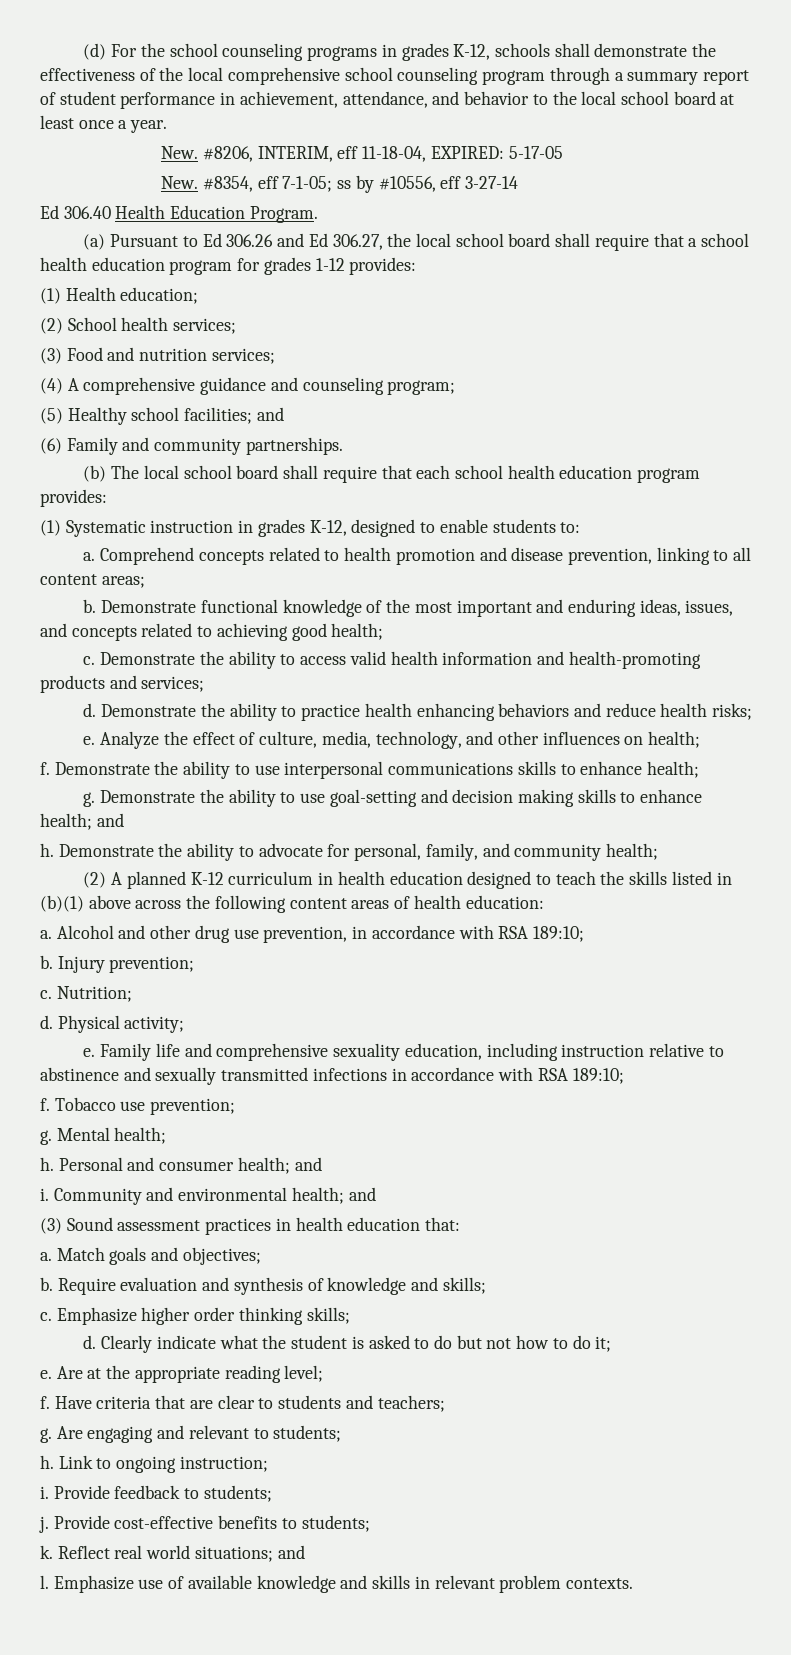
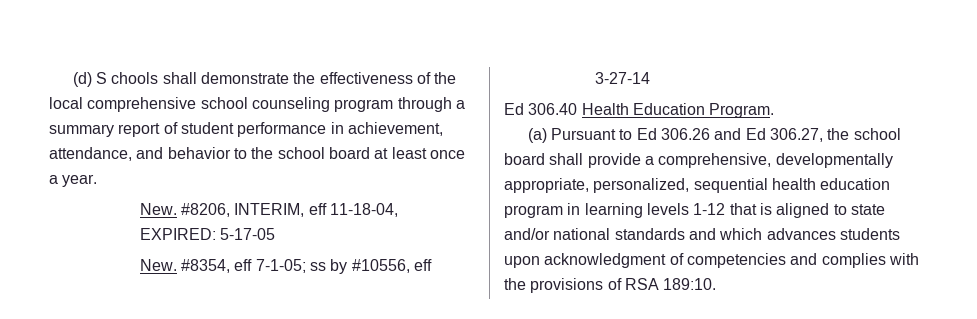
- (d) For the school counseling programs in grades K-12, schools shall demonstrate the effectiveness of the local comprehensive school counseling program through a summary report of student performance in achievement, attendance, and behavior to the local school board at least once a year.
+ (d) S chools shall demonstrate the effectiveness of the local comprehensive school counseling program through a summary report of student performance in achievement, attendance, and behavior to the school board at least once a year.
- (a) Pursuant to Ed 306.26 and Ed 306.27, the local school board shall require that a school health education program for grades 1-12 provides:
- (1) Health education;
- (2) School health services;
- (3) Food and nutrition services;
- (4) A comprehensive guidance and counseling program;
- (5) Healthy school facilities; and
- (6) Family and community partnerships.
- (b) The local school board shall require that each school health education program provides:
- (1) Systematic instruction in grades K-12, designed to enable students to:
- a. Comprehend concepts related to health promotion and disease prevention, linking to all content areas;
- b. Demonstrate functional knowledge of the most important and enduring ideas, issues, and concepts related to achieving good health;
- c. Demonstrate the ability to access valid health information and health-promoting products and services;
- d. Demonstrate the ability to practice health enhancing behaviors and reduce health risks;
- e. Analyze the effect of culture, media, technology, and other influences on health;
- f. Demonstrate the ability to use interpersonal communications skills to enhance health;
- g. Demonstrate the ability to use goal-setting and decision making skills to enhance health; and
- h. Demonstrate the ability to advocate for personal, family, and community health;
- (2) A planned K-12 curriculum in health education designed to teach the skills listed in (b)(1) above across the following content areas of health education:
- a. Alcohol and other drug use prevention, in accordance with RSA 189:10;
- b. Injury prevention;
- c. Nutrition;
- d. Physical activity;
- e. Family life and comprehensive sexuality education, including instruction relative to abstinence and sexually transmitted infections in accordance with RSA 189:10;
- f. Tobacco use prevention;
- g. Mental health;
- h. Personal and consumer health; and
- i. Community and environmental health; and
- (3) Sound assessment practices in health education that:
- a. Match goals and objectives;
- b. Require evaluation and synthesis of knowledge and skills;
- c. Emphasize higher order thinking skills;
- d. Clearly indicate what the student is asked to do but not how to do it;
- e. Are at the appropriate reading level;
- f. Have criteria that are clear to students and teachers;
- g. Are engaging and relevant to students;
- h. Link to ongoing instruction;
- i. Provide feedback to students;
- j. Provide cost-effective benefits to students;
- k. Reflect real world situations; and
- l. Emphasize use of available knowledge and skills in relevant problem contexts.
+ (a) Pursuant to Ed 306.26 and Ed 306.27, the school board shall provide a comprehensive, developmentally appropriate, personalized, sequential health education program in learning levels 1-12 that is aligned to state and/or national standards and which advances students upon acknowledgment of competencies and complies with the provisions of RSA 189:10.

